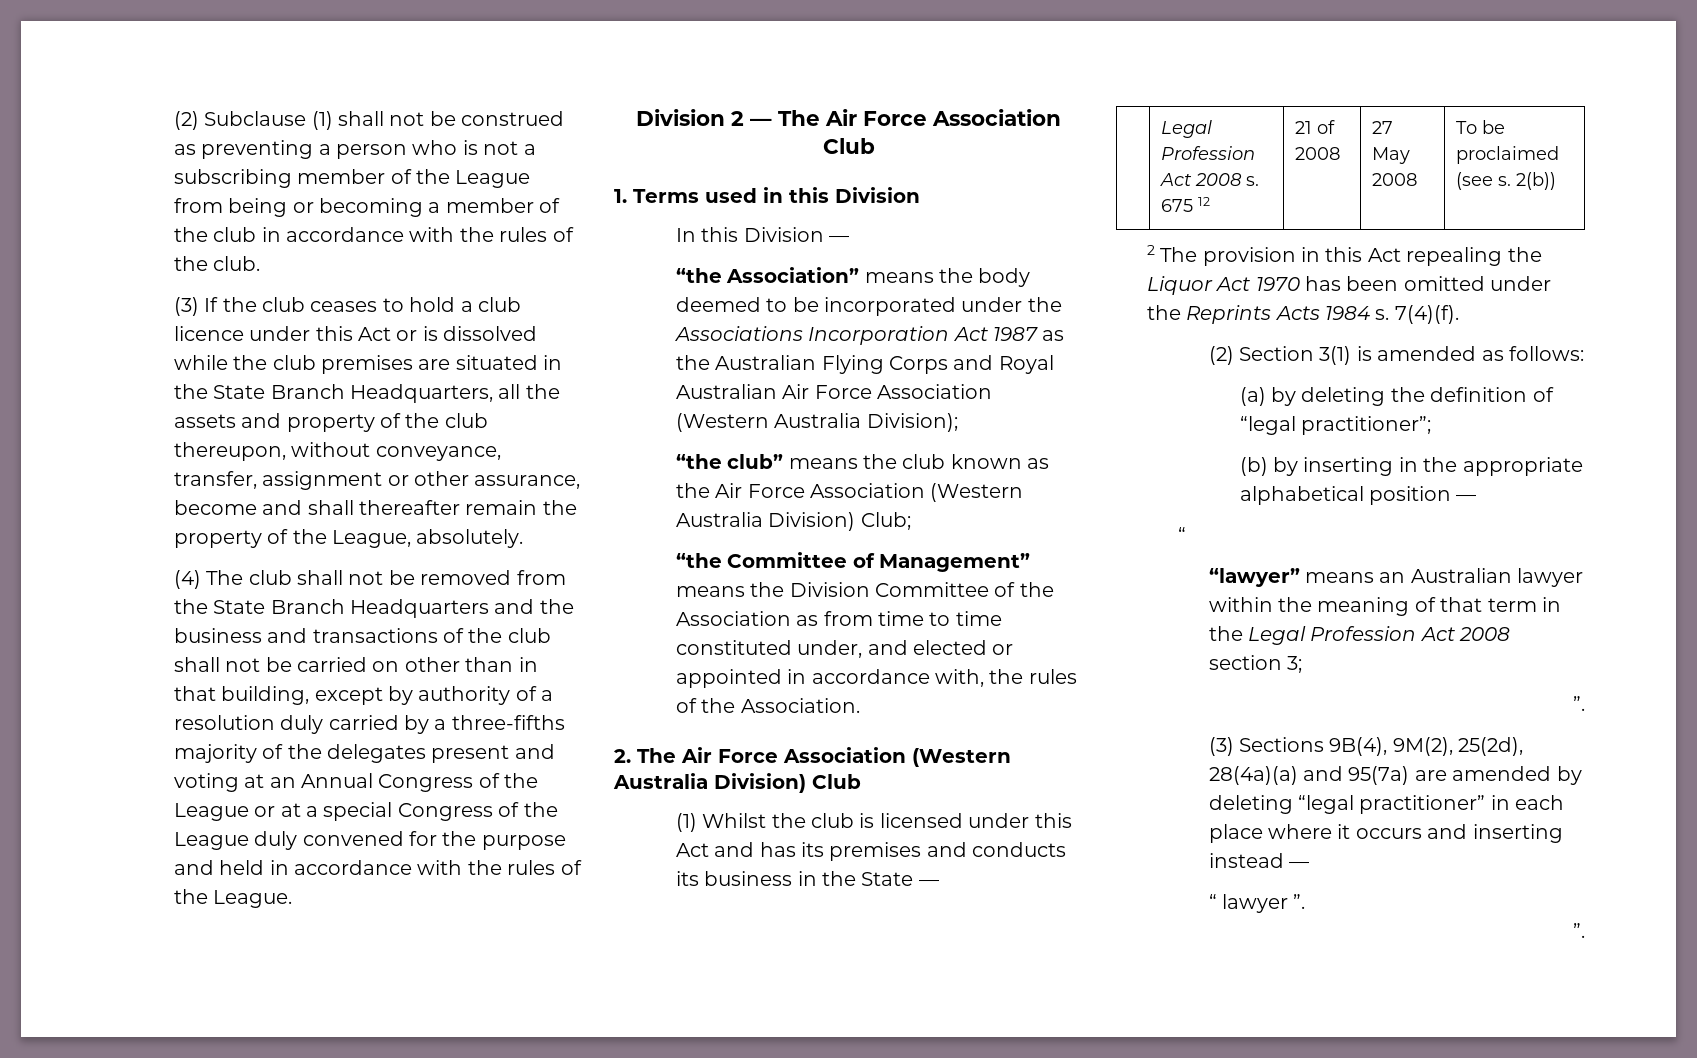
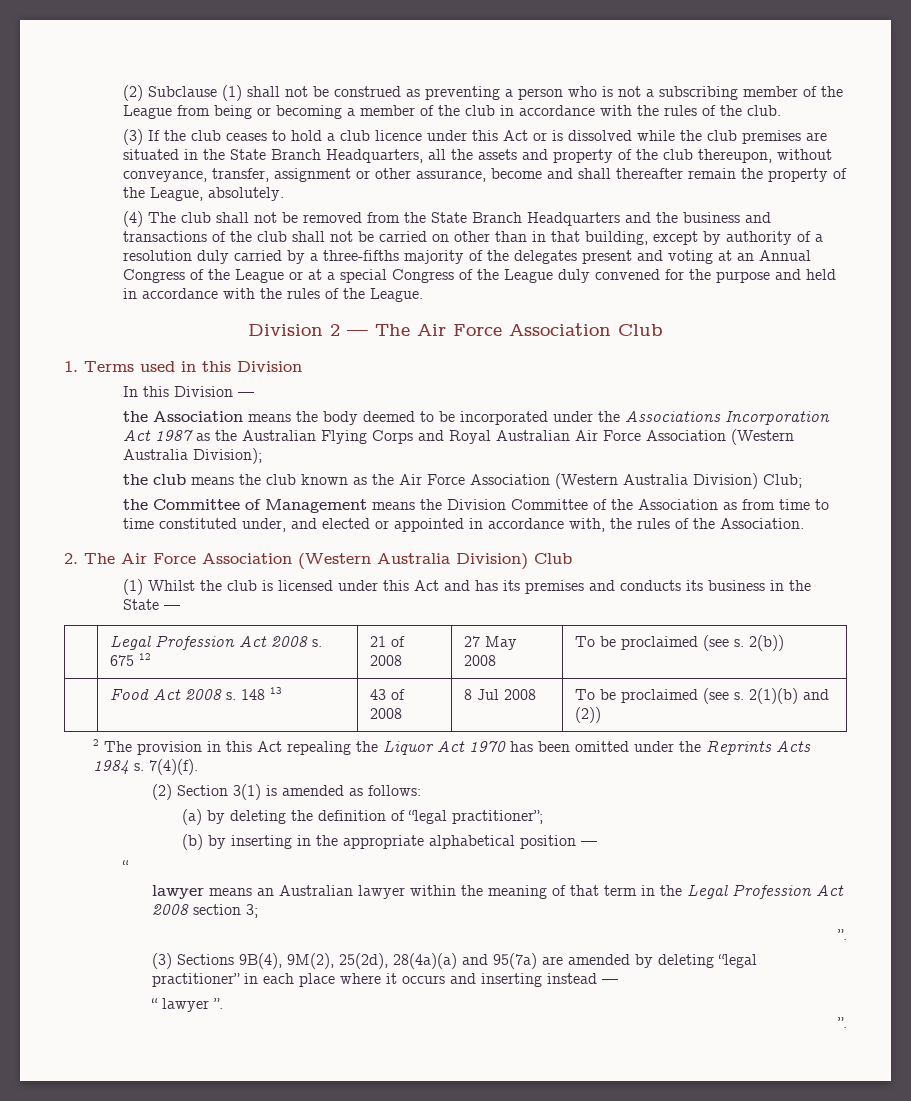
- “the Association” means the body deemed to be incorporated under the Associations Incorporation Act 1987 as the Australian Flying Corps and Royal Australian Air Force Association (Western Australia Division);
+ the Association means the body deemed to be incorporated under the Associations Incorporation Act 1987 as the Australian Flying Corps and Royal Australian Air Force Association (Western Australia Division);
- “the club” means the club known as the Air Force Association (Western Australia Division) Club;
+ the club means the club known as the Air Force Association (Western Australia Division) Club;
- “the Committee of Management” means the Division Committee of the Association as from time to time constituted under, and elected or appointed in accordance with, the rules of the Association.
+ the Committee of Management means the Division Committee of the Association as from time to time constituted under, and elected or appointed in accordance with, the rules of the Association.
+ | Food Act 2008 s. 148 13 | 43 of 2008 | 8 Jul 2008 | To be proclaimed (see s. 2(1)(b) and (2))
- “lawyer” means an Australian lawyer within the meaning of that term in the Legal Profession Act 2008 section 3;
+ lawyer means an Australian lawyer within the meaning of that term in the Legal Profession Act 2008 section 3;

